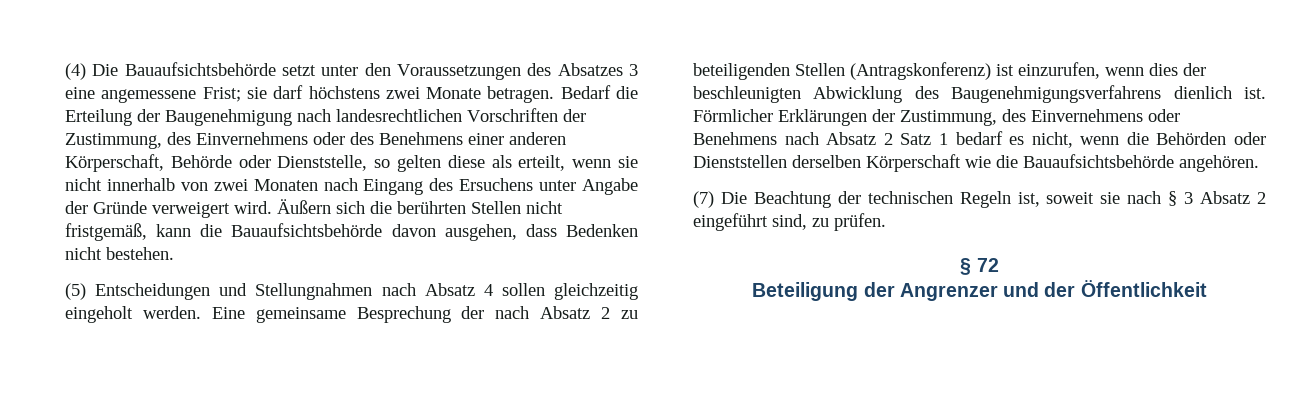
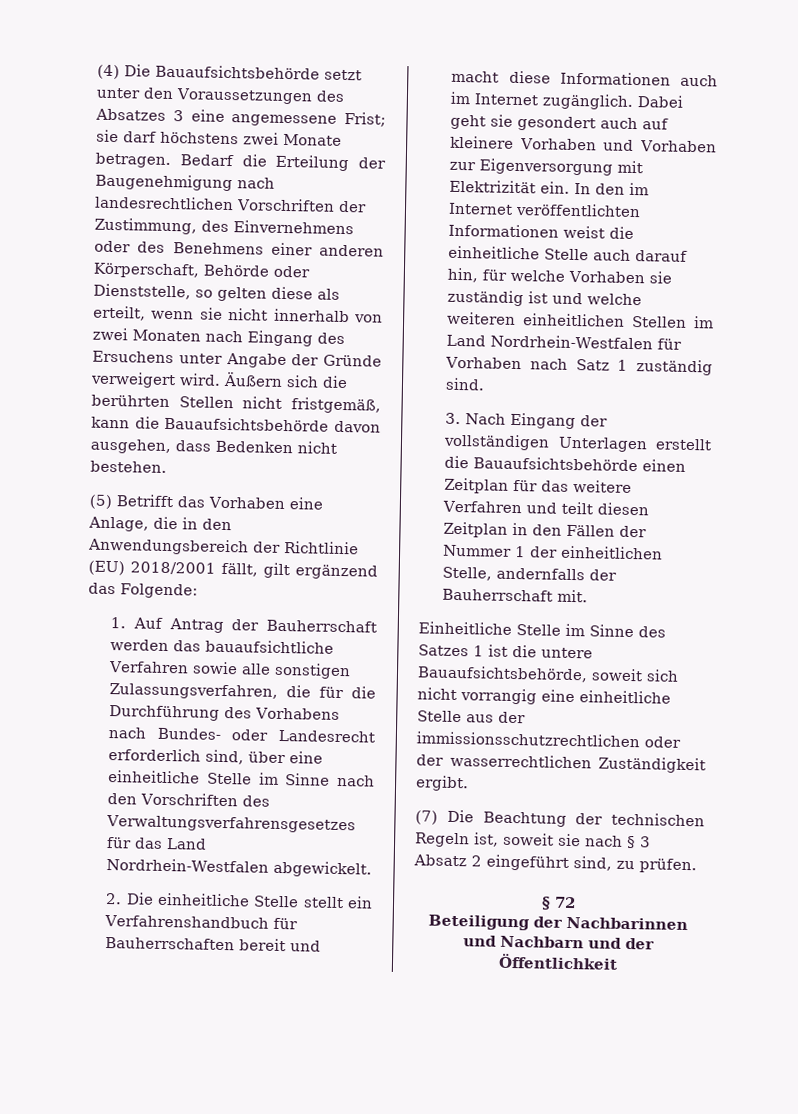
- (5) Entscheidungen und Stellungnahmen nach Absatz 4 sollen gleichzeitig eingeholt werden. Eine gemeinsame Besprechung der nach Absatz 2 zu beteiligenden Stellen (Antragskonferenz) ist einzurufen, wenn dies der beschleunigten Abwicklung des Baugenehmigungsverfahrens dienlich ist. Förmlicher Erklärungen der Zustimmung, des Einvernehmens oder Benehmens nach Absatz 2 Satz 1 bedarf es nicht, wenn die Behörden oder Dienststellen derselben Körperschaft wie die Bauaufsichtsbehörde angehören.
+ (5) Betrifft das Vorhaben eine Anlage, die in den Anwendungsbereich der Richtlinie (EU) 2018/2001 fällt, gilt ergänzend das Folgende:
+ 1. Auf Antrag der Bauherrschaft werden das bauaufsichtliche Verfahren sowie alle sonstigen Zulassungsverfahren, die für die Durchführung des Vorhabens nach Bundes- oder Landesrecht erforderlich sind, über eine einheitliche Stelle im Sinne nach den Vorschriften des Verwaltungsverfahrensgesetzes für das Land Nordrhein-Westfalen abgewickelt.
+ 2. Die einheitliche Stelle stellt ein Verfahrenshandbuch für Bauherrschaften bereit und macht diese Informationen auch im Internet zugänglich. Dabei geht sie gesondert auch auf kleinere Vorhaben und Vorhaben zur Eigenversorgung mit Elektrizität ein. In den im Internet veröffentlichten Informationen weist die einheitliche Stelle auch darauf hin, für welche Vorhaben sie zuständig ist und welche weiteren einheitlichen Stellen im Land Nordrhein-Westfalen für Vorhaben nach Satz 1 zuständig sind.
+ 3. Nach Eingang der vollständigen Unterlagen erstellt die Bauaufsichtsbehörde einen Zeitplan für das weitere Verfahren und teilt diesen Zeitplan in den Fällen der Nummer 1 der einheitlichen Stelle, andernfalls der Bauherrschaft mit.
+ Einheitliche Stelle im Sinne des Satzes 1 ist die untere Bauaufsichtsbehörde, soweit sich nicht vorrangig eine einheitliche Stelle aus der immissionsschutzrechtlichen oder der wasserrechtlichen Zuständigkeit ergibt.
- Beteiligung der Angrenzer und der Öffentlichkeit
+ Beteiligung der Nachbarinnen und Nachbarn und der Öffentlichkeit

